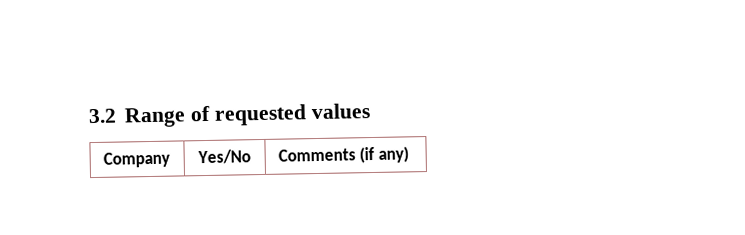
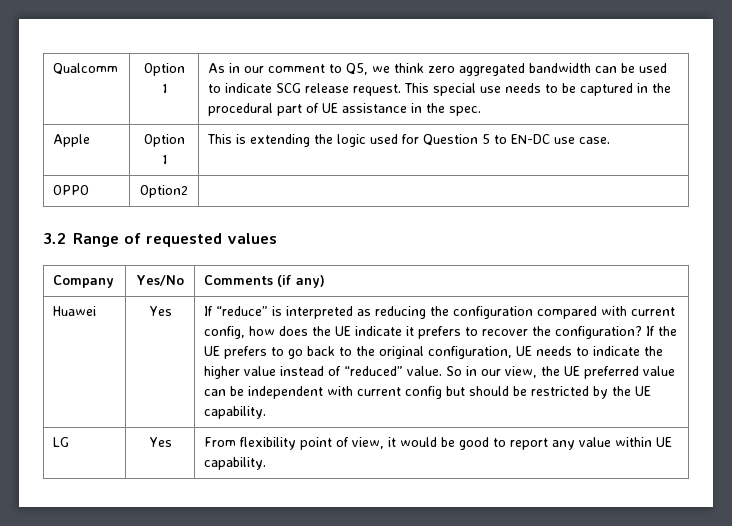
+ Qualcomm | Option 1 | As in our comment to Q5, we think zero aggregated bandwidth can be used to indicate SCG release request. This special use needs to be captured in the procedural part of UE assistance in the spec.
+ Apple | Option 1 | This is extending the logic used for Question 5 to EN-DC use case.
+ OPPO | Option2 |
+ Huawei | Yes | If “reduce” is interpreted as reducing the configuration compared with current config, how does the UE indicate it prefers to recover the configuration? If the UE prefers to go back to the original configuration, UE needs to indicate the higher value instead of “reduced” value. So in our view, the UE preferred value can be independent with current config but should be restricted by the UE capability.
+ LG | Yes | From flexibility point of view, it would be good to report any value within UE capability.

